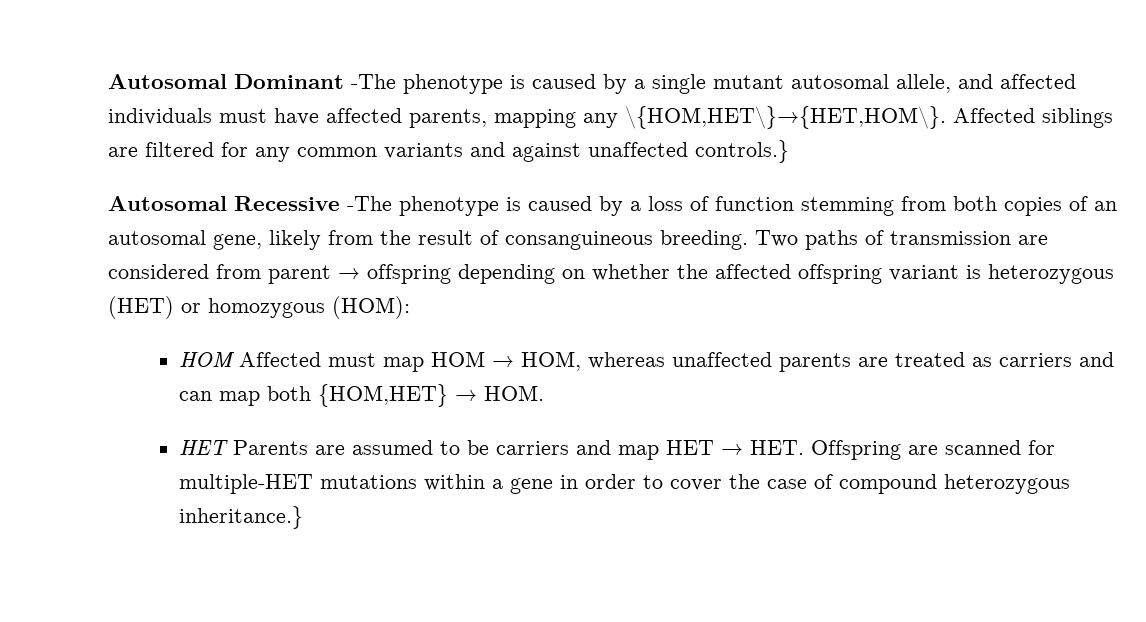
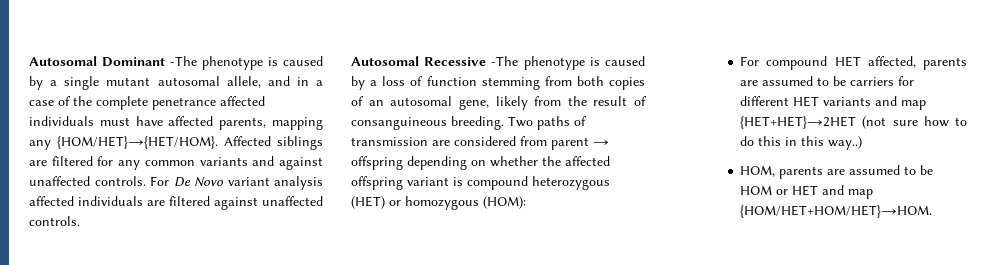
- Autosomal Dominant -The phenotype is caused by a single mutant autosomal allele, and affected individuals must have affected parents, mapping any \{HOM,HET\}→{HET,HOM\}.
+ Autosomal Dominant -The phenotype is caused by a single mutant autosomal allele, and in a case of the complete penetrance affected individuals must have affected parents, mapping any {HOM/HET}→{HET/HOM}.
- Affected siblings are filtered for any common variants and against unaffected controls.}
+ Affected siblings are filtered for any common variants and against unaffected controls. For De Novo variant analysis affected individuals are filtered against unaffected controls.
- Two paths of transmission are considered from parent → offspring depending on whether the affected offspring variant is heterozygous (HET) or homozygous (HOM):
+ Two paths of transmission are considered from parent → offspring depending on whether the affected offspring variant is compound heterozygous (HET) or homozygous (HOM):
- HOM Affected must map HOM → HOM, whereas unaffected parents are treated as carriers and can map both {HOM,HET} → HOM.
- HET Parents are assumed to be carriers and map HET → HET. Offspring are scanned for multiple-HET mutations within a gene in order to cover the case of compound heterozygous inheritance.}
+ For compound HET affected, parents are assumed to be carriers for different HET variants and map {HET+HET}→2HET (not sure how to do this in this way..)
+ HOM, parents are assumed to be HOM or HET and map {HOM/HET+HOM/HET}→HOM.

